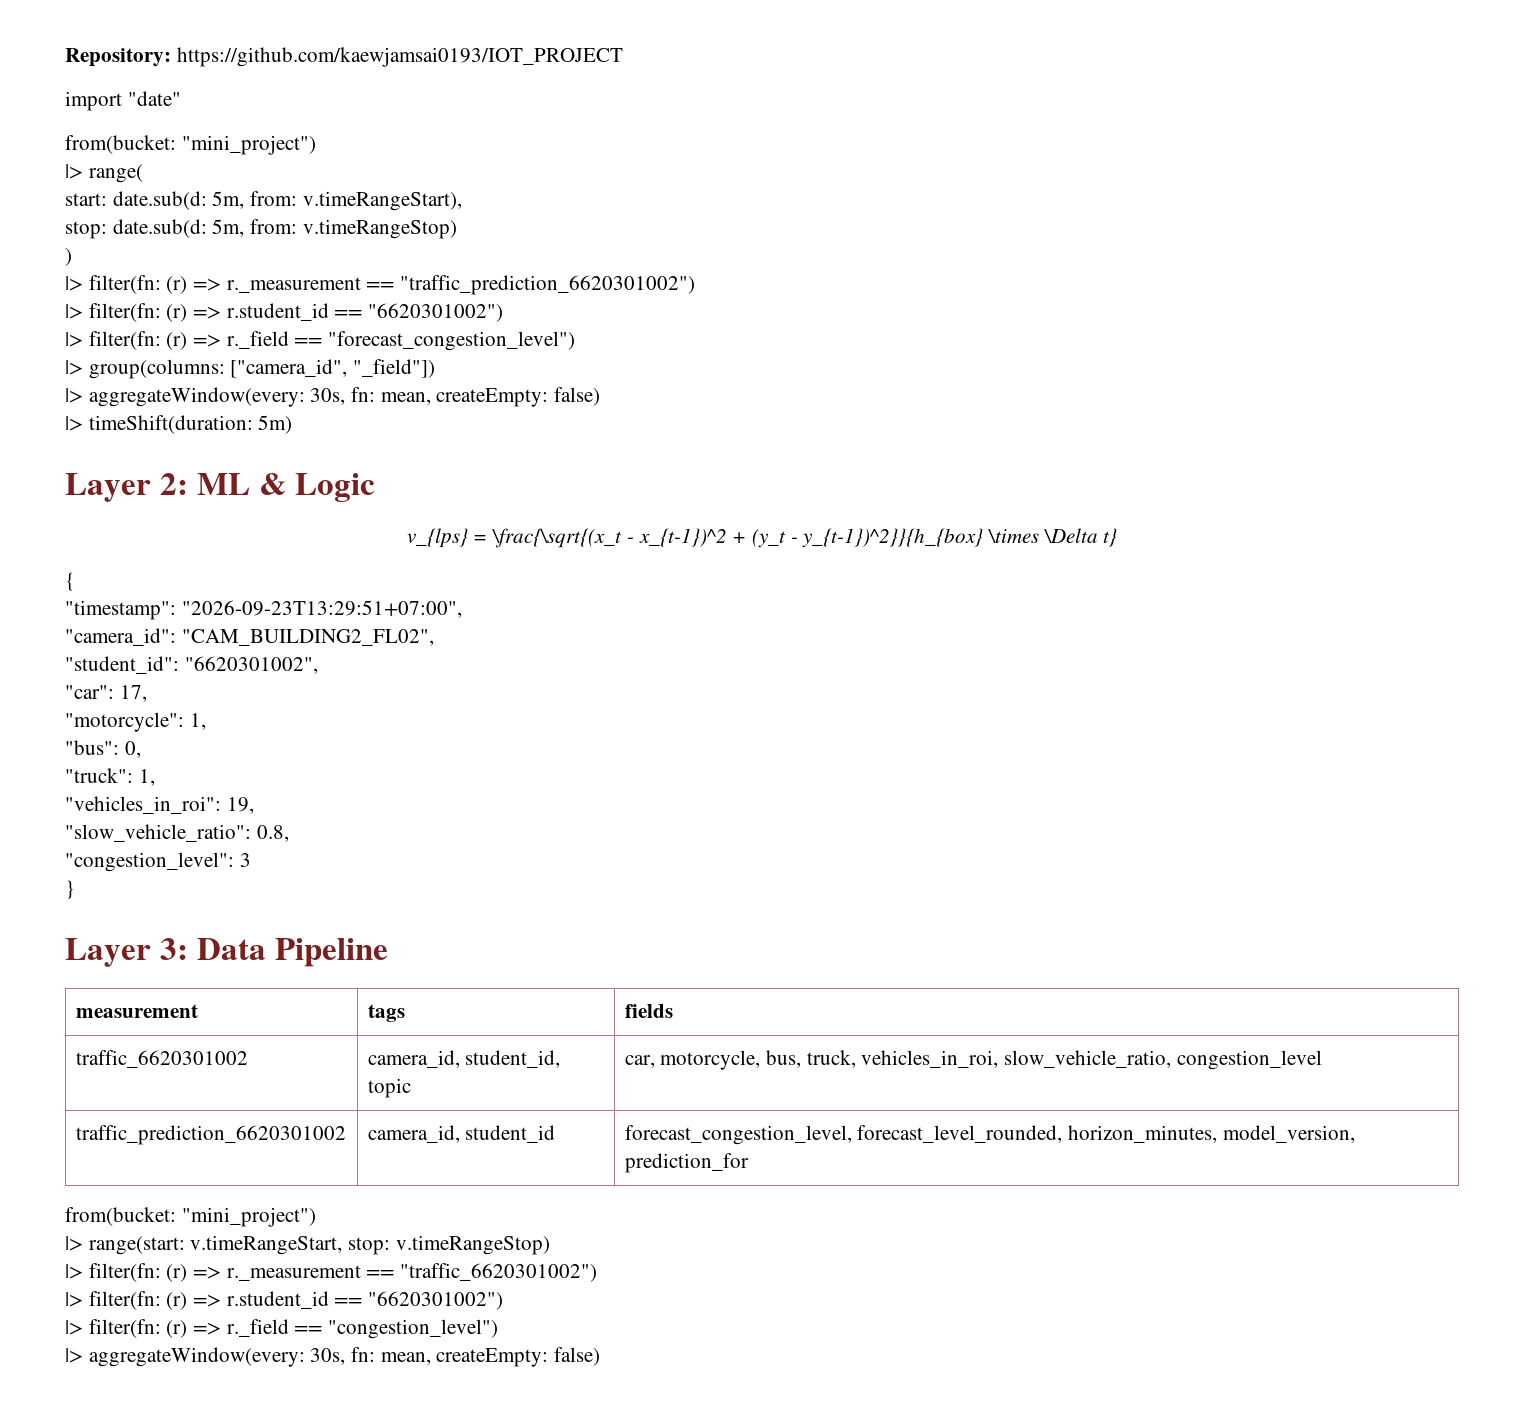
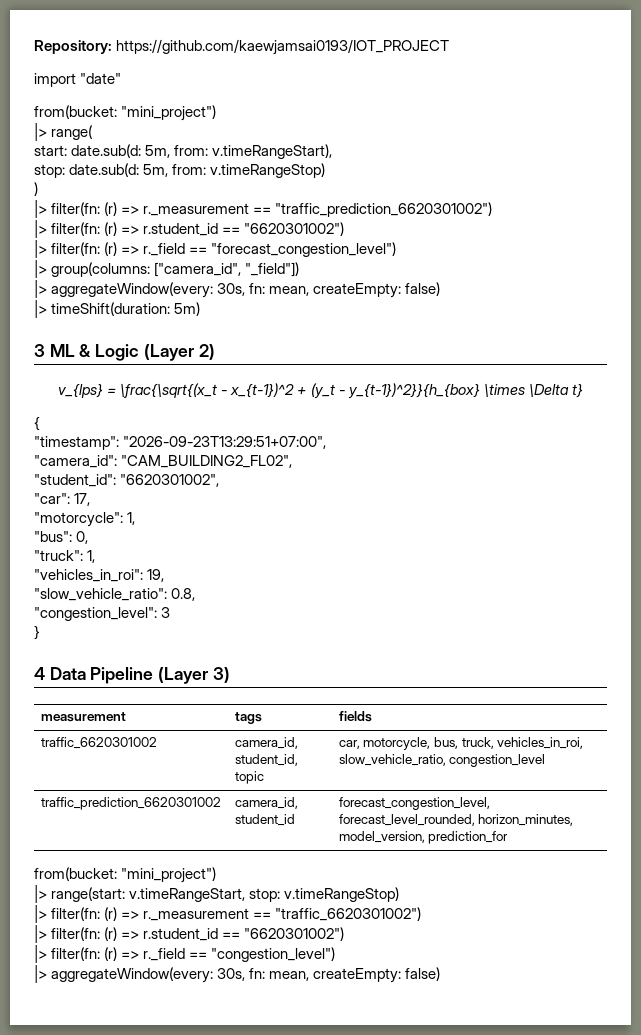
- Layer 2: ML & Logic
+ 3 ML & Logic (Layer 2)
- Layer 3: Data Pipeline
+ 4 Data Pipeline (Layer 3)

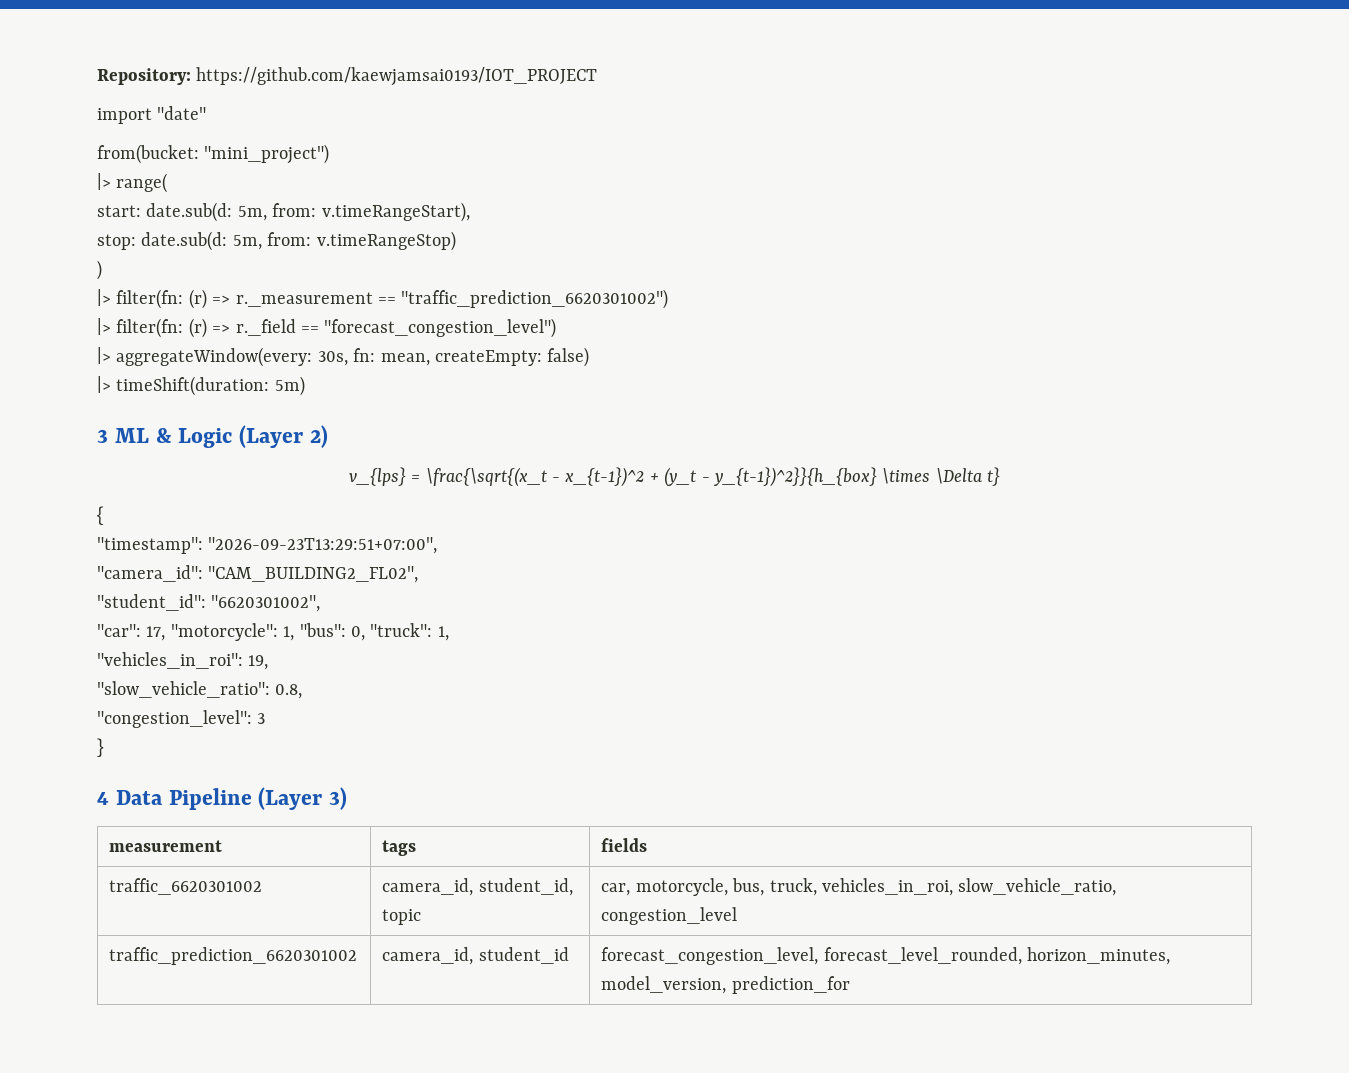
  |> filter(fn: (r) => r._measurement == "traffic_prediction_6620301002")
- |> filter(fn: (r) => r.student_id == "6620301002")
- |> group(columns: ["camera_id", "_field"])
- "car": 17,
- "motorcycle": 1,
- "bus": 0,
- "truck": 1,
+ "car": 17, "motorcycle": 1, "bus": 0, "truck": 1,
  traffic_prediction_6620301002 | camera_id, student_id | forecast_congestion_level, forecast_level_rounded, horizon_minutes, model_version, prediction_for
- from(bucket: "mini_project")
- |> range(start: v.timeRangeStart, stop: v.timeRangeStop)
- |> filter(fn: (r) => r._measurement == "traffic_6620301002")
- |> filter(fn: (r) => r.student_id == "6620301002")
- |> filter(fn: (r) => r._field == "congestion_level")
- |> aggregateWindow(every: 30s, fn: mean, createEmpty: false)

